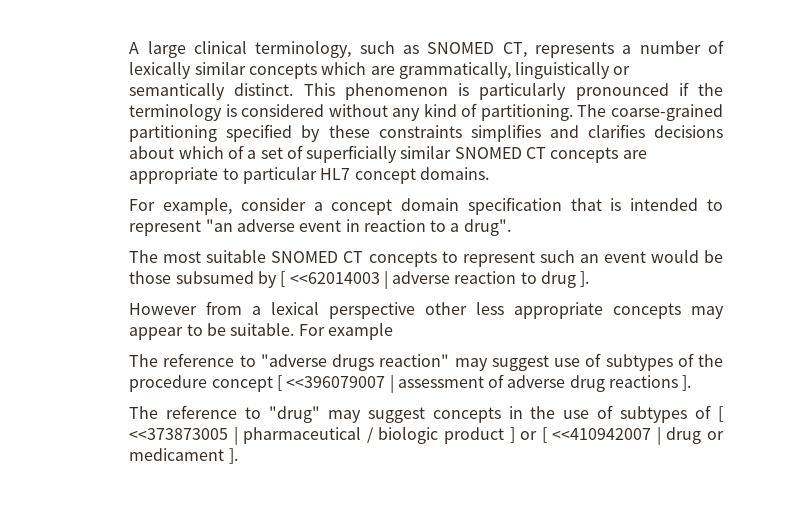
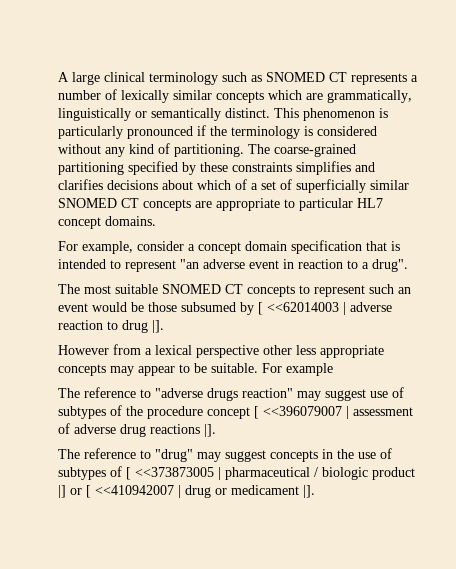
- A large clinical terminology, such as SNOMED CT, represents a number of lexically similar concepts which are grammatically, linguistically or semantically distinct.
+ A large clinical terminology such as SNOMED CT represents a number of lexically similar concepts which are grammatically, linguistically or semantically distinct.
- The most suitable SNOMED CT concepts to represent such an event would be those subsumed by [ <<62014003 | adverse reaction to drug ].
+ The most suitable SNOMED CT concepts to represent such an event would be those subsumed by [ <<62014003 | adverse reaction to drug |].
- The reference to "adverse drugs reaction" may suggest use of subtypes of the procedure concept [ <<396079007 | assessment of adverse drug reactions ].
+ The reference to "adverse drugs reaction" may suggest use of subtypes of the procedure concept [ <<396079007 | assessment of adverse drug reactions |].
- The reference to "drug" may suggest concepts in the use of subtypes of [ <<373873005 | pharmaceutical / biologic product ] or [ <<410942007 | drug or medicament ].
+ The reference to "drug" may suggest concepts in the use of subtypes of [ <<373873005 | pharmaceutical / biologic product |] or [ <<410942007 | drug or medicament |].

